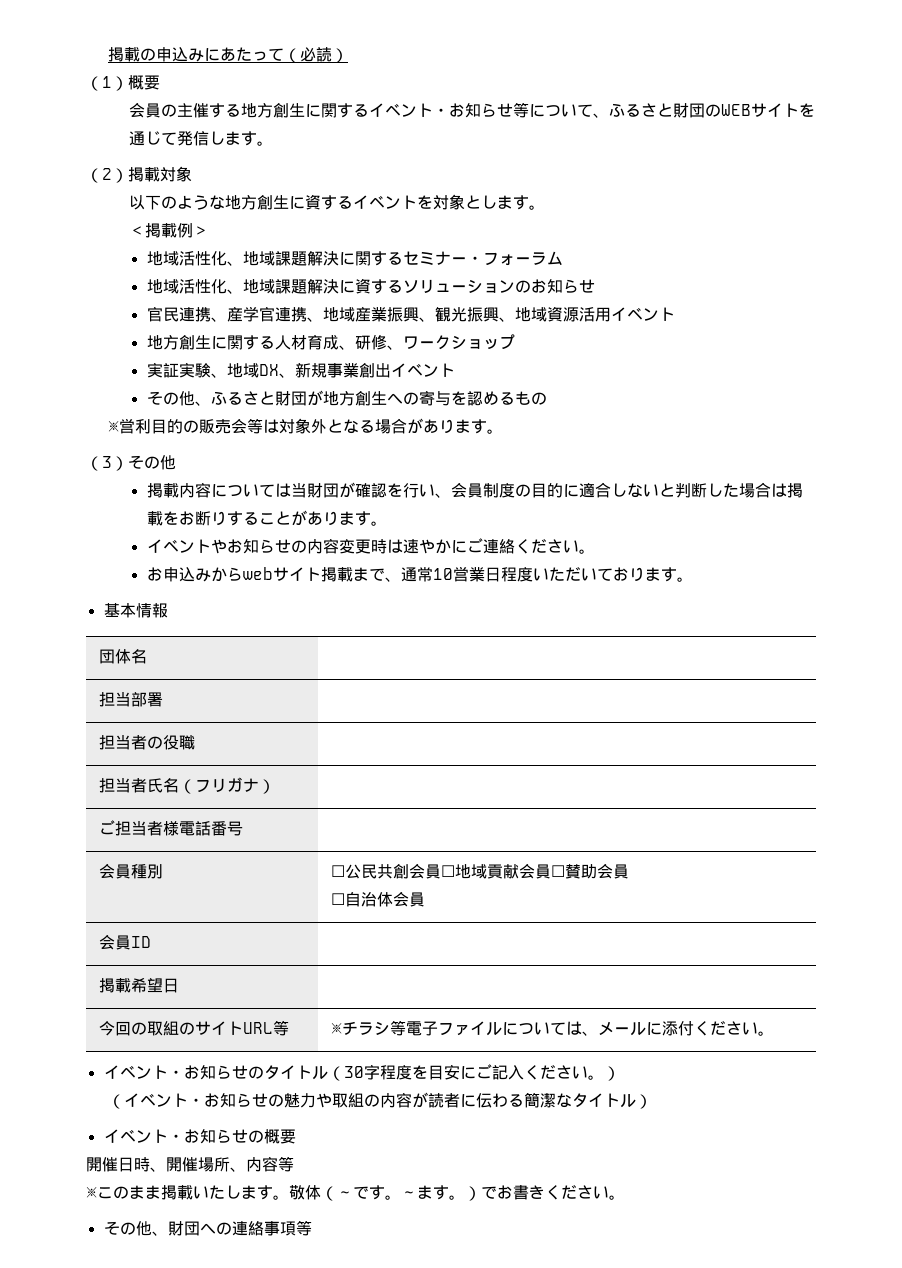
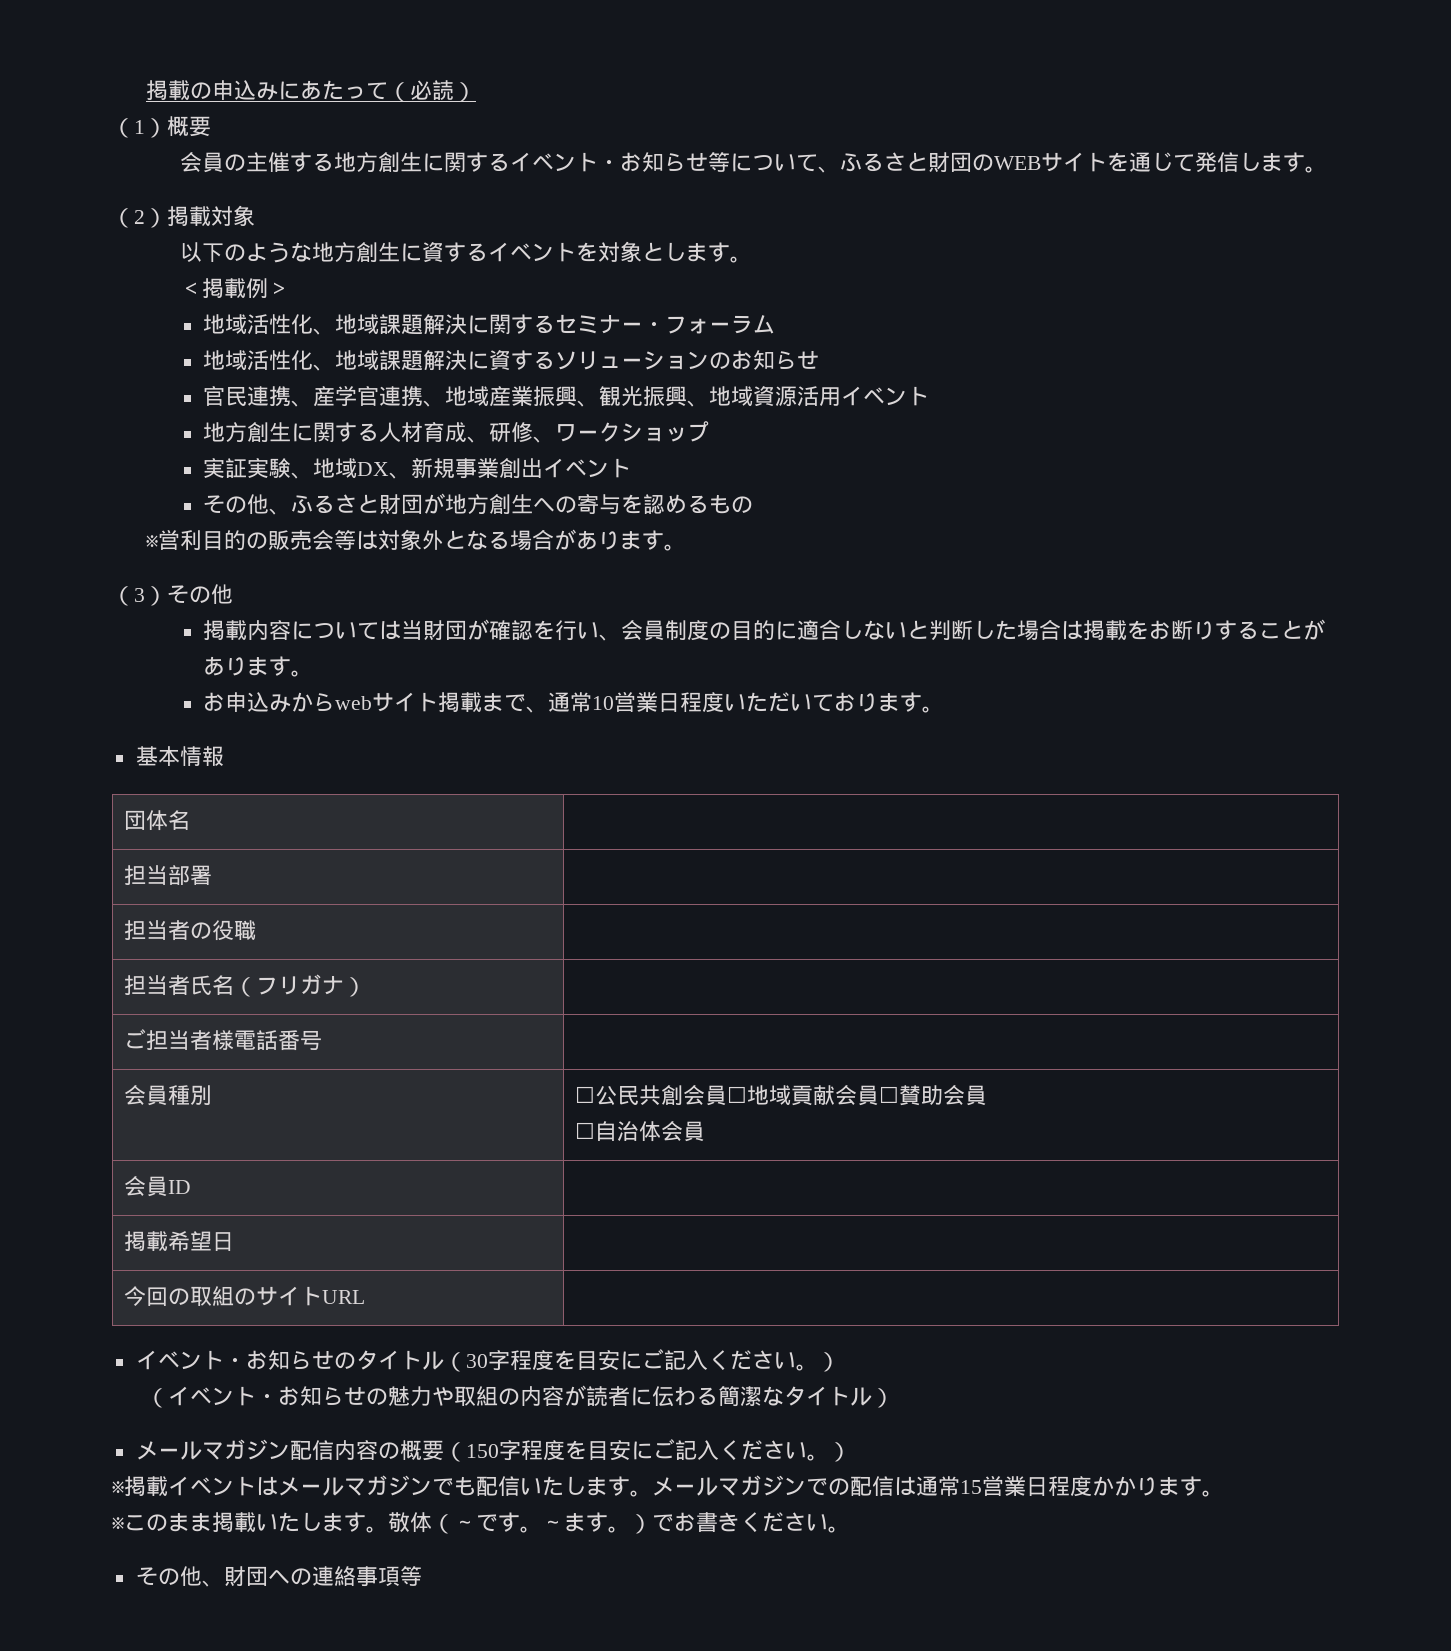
- イベントやお知らせの内容変更時は速やかにご連絡ください。
- 今回の取組のサイトURL等 | ※チラシ等電子ファイルについては、メールに添付ください。
+ 今回の取組のサイトURL |
- イベント・お知らせの概要
- 開催日時、開催場所、内容等
+ メールマガジン配信内容の概要（150字程度を目安にご記入ください。）
+ ※掲載イベントはメールマガジンでも配信いたします。メールマガジンでの配信は通常15営業日程度かかります。

